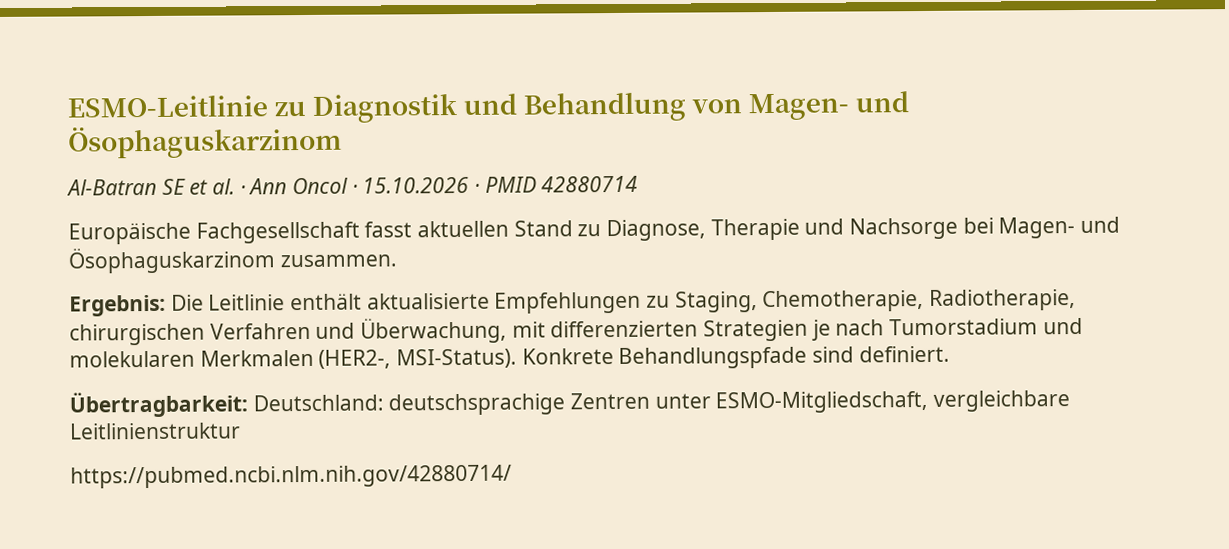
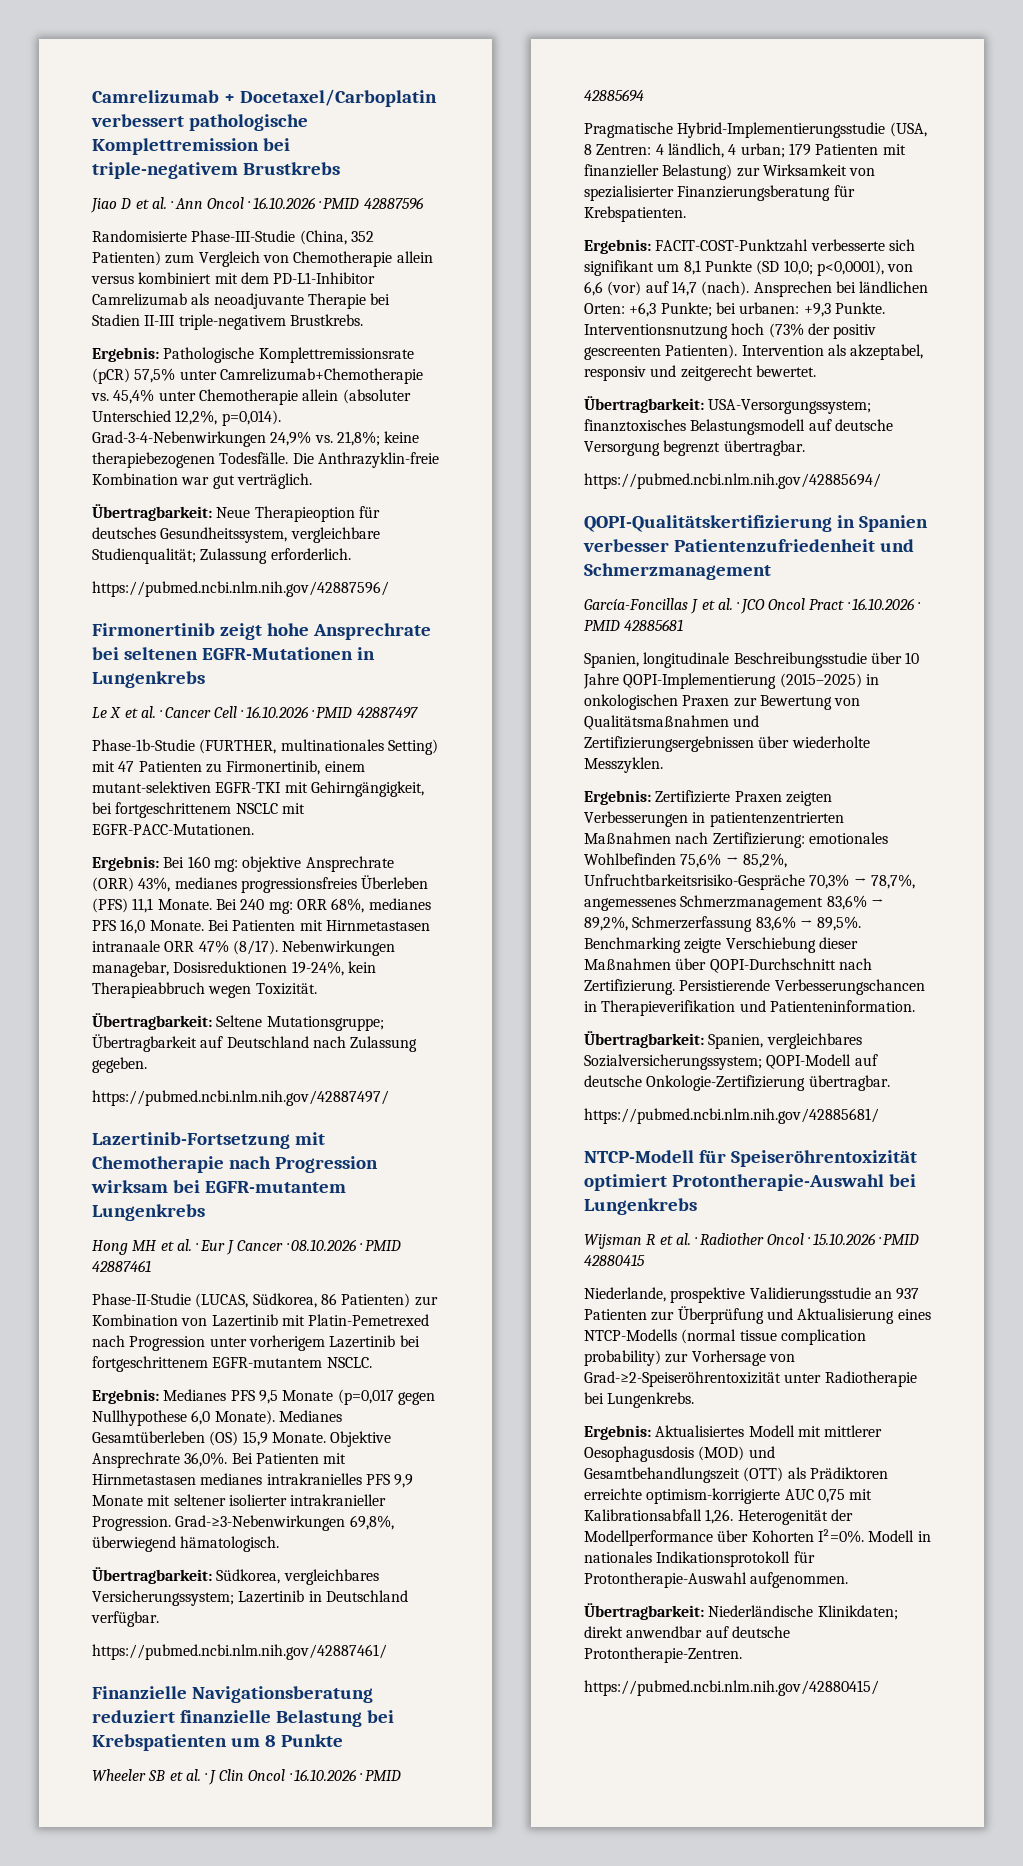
- ESMO-Leitlinie zu Diagnostik und Behandlung von Magen- und Ösophaguskarzinom
- Al-Batran SE et al. · Ann Oncol · 15.10.2026 · PMID 42880714
- Europäische Fachgesellschaft fasst aktuellen Stand zu Diagnose, Therapie und Nachsorge bei Magen- und Ösophaguskarzinom zusammen.
- Ergebnis: Die Leitlinie enthält aktualisierte Empfehlungen zu Staging, Chemotherapie, Radiotherapie, chirurgischen Verfahren und Überwachung, mit differenzierten Strategien je nach Tumorstadium und molekularen Merkmalen (HER2-, MSI-Status). Konkrete Behandlungspfade sind definiert.
- Übertragbarkeit: Deutschland: deutschsprachige Zentren unter ESMO-Mitgliedschaft, vergleichbare Leitlinienstruktur
- https://pubmed.ncbi.nlm.nih.gov/42880714/
+ Camrelizumab + Docetaxel/Carboplatin verbessert pathologische Komplettremission bei triple-negativem Brustkrebs
+ Jiao D et al. · Ann Oncol · 16.10.2026 · PMID 42887596
+ Randomisierte Phase-III-Studie (China, 352 Patienten) zum Vergleich von Chemotherapie allein versus kombiniert mit dem PD-L1-Inhibitor Camrelizumab als neoadjuvante Therapie bei Stadien II-III triple-negativem Brustkrebs.
+ Ergebnis: Pathologische Komplettremissionsrate (pCR) 57,5% unter Camrelizumab+Chemotherapie vs. 45,4% unter Chemotherapie allein (absoluter Unterschied 12,2%, p=0,014). Grad-3-4-Nebenwirkungen 24,9% vs. 21,8%; keine therapiebezogenen Todesfälle. Die Anthrazyklin-freie Kombination war gut verträglich.
+ Übertragbarkeit: Neue Therapieoption für deutsches Gesundheitssystem, vergleichbare Studienqualität; Zulassung erforderlich.
+ https://pubmed.ncbi.nlm.nih.gov/42887596/
+ Firmonertinib zeigt hohe Ansprechrate bei seltenen EGFR-Mutationen in Lungenkrebs
+ Le X et al. · Cancer Cell · 16.10.2026 · PMID 42887497
+ Phase-1b-Studie (FURTHER, multinationales Setting) mit 47 Patienten zu Firmonertinib, einem mutant-selektiven EGFR-TKI mit Gehirngängigkeit, bei fortgeschrittenem NSCLC mit EGFR-PACC-Mutationen.
+ Ergebnis: Bei 160 mg: objektive Ansprechrate (ORR) 43%, medianes progressionsfreies Überleben (PFS) 11,1 Monate. Bei 240 mg: ORR 68%, medianes PFS 16,0 Monate. Bei Patienten mit Hirnmetastasen intranaale ORR 47% (8/17). Nebenwirkungen managebar, Dosisreduktionen 19-24%, kein Therapieabbruch wegen Toxizität.
+ Übertragbarkeit: Seltene Mutationsgruppe; Übertragbarkeit auf Deutschland nach Zulassung gegeben.
+ https://pubmed.ncbi.nlm.nih.gov/42887497/
+ Lazertinib-Fortsetzung mit Chemotherapie nach Progression wirksam bei EGFR-mutantem Lungenkrebs
+ Hong MH et al. · Eur J Cancer · 08.10.2026 · PMID 42887461
+ Phase-II-Studie (LUCAS, Südkorea, 86 Patienten) zur Kombination von Lazertinib mit Platin-Pemetrexed nach Progression unter vorherigem Lazertinib bei fortgeschrittenem EGFR-mutantem NSCLC.
+ Ergebnis: Medianes PFS 9,5 Monate (p=0,017 gegen Nullhypothese 6,0 Monate). Medianes Gesamtüberleben (OS) 15,9 Monate. Objektive Ansprechrate 36,0%. Bei Patienten mit Hirnmetastasen medianes intrakranielles PFS 9,9 Monate mit seltener isolierter intrakranieller Progression. Grad-≥3-Nebenwirkungen 69,8%, überwiegend hämatologisch.
+ Übertragbarkeit: Südkorea, vergleichbares Versicherungssystem; Lazertinib in Deutschland verfügbar.
+ https://pubmed.ncbi.nlm.nih.gov/42887461/
+ Finanzielle Navigationsberatung reduziert finanzielle Belastung bei Krebspatienten um 8 Punkte
+ Wheeler SB et al. · J Clin Oncol · 16.10.2026 · PMID 42885694
+ Pragmatische Hybrid-Implementierungsstudie (USA, 8 Zentren: 4 ländlich, 4 urban; 179 Patienten mit finanzieller Belastung) zur Wirksamkeit von spezialisierter Finanzierungsberatung für Krebspatienten.
+ Ergebnis: FACIT-COST-Punktzahl verbesserte sich signifikant um 8,1 Punkte (SD 10,0; p<0,0001), von 6,6 (vor) auf 14,7 (nach). Ansprechen bei ländlichen Orten: +6,3 Punkte; bei urbanen: +9,3 Punkte. Interventionsnutzung hoch (73% der positiv gescreenten Patienten). Intervention als akzeptabel, responsiv und zeitgerecht bewertet.
+ Übertragbarkeit: USA-Versorgungssystem; finanztoxisches Belastungsmodell auf deutsche Versorgung begrenzt übertragbar.
+ https://pubmed.ncbi.nlm.nih.gov/42885694/
+ QOPI-Qualitätskertifizierung in Spanien verbesser Patientenzufriedenheit und Schmerzmanagement
+ García-Foncillas J et al. · JCO Oncol Pract · 16.10.2026 · PMID 42885681
+ Spanien, longitudinale Beschreibungsstudie über 10 Jahre QOPI-Implementierung (2015–2025) in onkologischen Praxen zur Bewertung von Qualitätsmaßnahmen und Zertifizierungsergebnissen über wiederholte Messzyklen.
+ Ergebnis: Zertifizierte Praxen zeigten Verbesserungen in patientenzentrierten Maßnahmen nach Zertifizierung: emotionales Wohlbefinden 75,6% → 85,2%, Unfruchtbarkeitsrisiko-Gespräche 70,3% → 78,7%, angemessenes Schmerzmanagement 83,6% → 89,2%, Schmerzerfassung 83,6% → 89,5%. Benchmarking zeigte Verschiebung dieser Maßnahmen über QOPI-Durchschnitt nach Zertifizierung. Persistierende Verbesserungschancen in Therapieverifikation und Patienteninformation.
+ Übertragbarkeit: Spanien, vergleichbares Sozialversicherungssystem; QOPI-Modell auf deutsche Onkologie-Zertifizierung übertragbar.
+ https://pubmed.ncbi.nlm.nih.gov/42885681/
+ NTCP-Modell für Speiseröhrentoxizität optimiert Protontherapie-Auswahl bei Lungenkrebs
+ Wijsman R et al. · Radiother Oncol · 15.10.2026 · PMID 42880415
+ Niederlande, prospektive Validierungsstudie an 937 Patienten zur Überprüfung und Aktualisierung eines NTCP-Modells (normal tissue complication probability) zur Vorhersage von Grad-≥2-Speiseröhrentoxizität unter Radiotherapie bei Lungenkrebs.
+ Ergebnis: Aktualisiertes Modell mit mittlerer Oesophagusdosis (MOD) und Gesamtbehandlungszeit (OTT) als Prädiktoren erreichte optimism-korrigierte AUC 0,75 mit Kalibrationsabfall 1,26. Heterogenität der Modellperformance über Kohorten I²=0%. Modell in nationales Indikationsprotokoll für Protontherapie-Auswahl aufgenommen.
+ Übertragbarkeit: Niederländische Klinikdaten; direkt anwendbar auf deutsche Protontherapie-Zentren.
+ https://pubmed.ncbi.nlm.nih.gov/42880415/

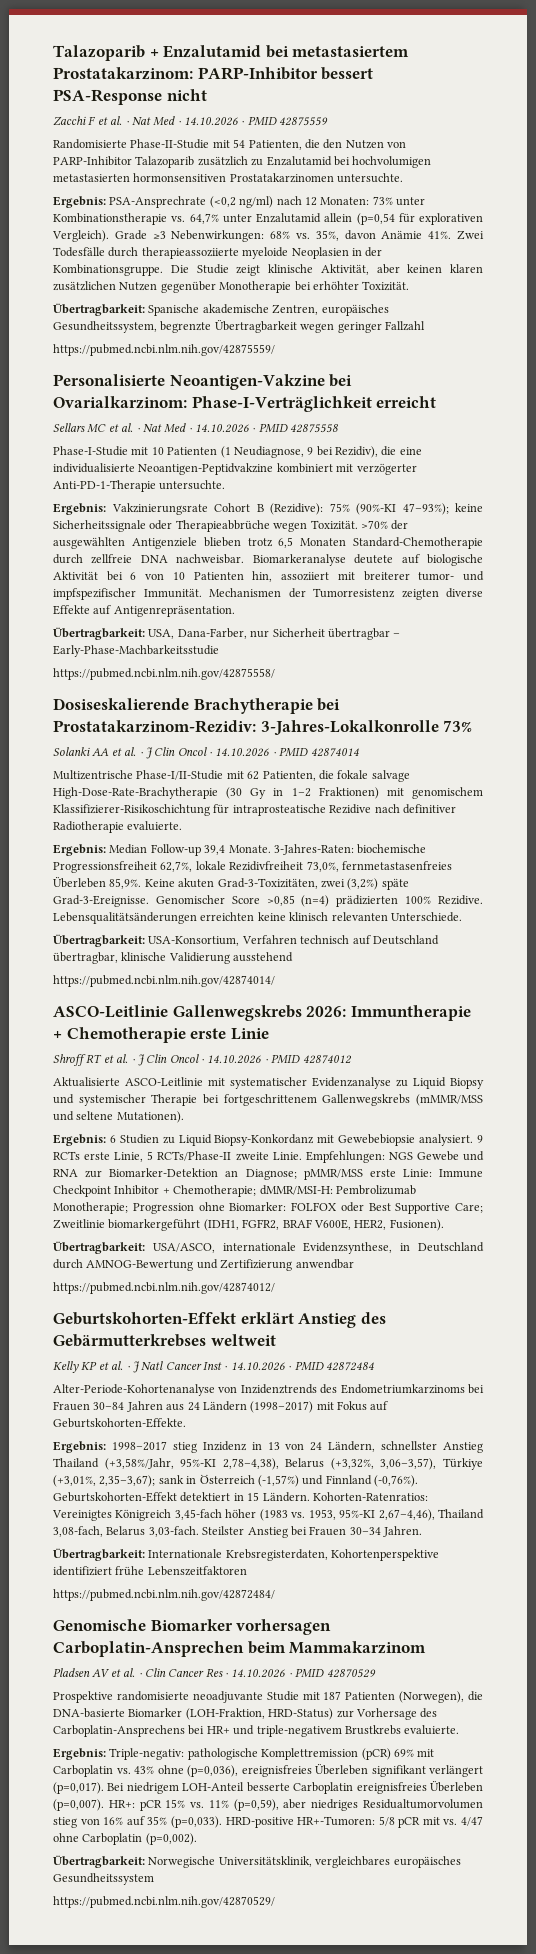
- Camrelizumab + Docetaxel/Carboplatin verbessert pathologische Komplettremission bei triple-negativem Brustkrebs
- Jiao D et al. · Ann Oncol · 16.10.2026 · PMID 42887596
+ Talazoparib + Enzalutamid bei metastasiertem Prostatakarzinom: PARP-Inhibitor bessert PSA-Response nicht
+ Zacchi F et al. · Nat Med · 14.10.2026 · PMID 42875559
- Randomisierte Phase-III-Studie (China, 352 Patienten) zum Vergleich von Chemotherapie allein versus kombiniert mit dem PD-L1-Inhibitor Camrelizumab als neoadjuvante Therapie bei Stadien II-III triple-negativem Brustkrebs.
- Ergebnis: Pathologische Komplettremissionsrate (pCR) 57,5% unter Camrelizumab+Chemotherapie vs. 45,4% unter Chemotherapie allein (absoluter Unterschied 12,2%, p=0,014). Grad-3-4-Nebenwirkungen 24,9% vs. 21,8%; keine therapiebezogenen Todesfälle. Die Anthrazyklin-freie Kombination war gut verträglich.
- Übertragbarkeit: Neue Therapieoption für deutsches Gesundheitssystem, vergleichbare Studienqualität; Zulassung erforderlich.
- https://pubmed.ncbi.nlm.nih.gov/42887596/
- Firmonertinib zeigt hohe Ansprechrate bei seltenen EGFR-Mutationen in Lungenkrebs
- Le X et al. · Cancer Cell · 16.10.2026 · PMID 42887497
- Phase-1b-Studie (FURTHER, multinationales Setting) mit 47 Patienten zu Firmonertinib, einem mutant-selektiven EGFR-TKI mit Gehirngängigkeit, bei fortgeschrittenem NSCLC mit EGFR-PACC-Mutationen.
- Ergebnis: Bei 160 mg: objektive Ansprechrate (ORR) 43%, medianes progressionsfreies Überleben (PFS) 11,1 Monate. Bei 240 mg: ORR 68%, medianes PFS 16,0 Monate. Bei Patienten mit Hirnmetastasen intranaale ORR 47% (8/17). Nebenwirkungen managebar, Dosisreduktionen 19-24%, kein Therapieabbruch wegen Toxizität.
- Übertragbarkeit: Seltene Mutationsgruppe; Übertragbarkeit auf Deutschland nach Zulassung gegeben.
- https://pubmed.ncbi.nlm.nih.gov/42887497/
- Lazertinib-Fortsetzung mit Chemotherapie nach Progression wirksam bei EGFR-mutantem Lungenkrebs
- Hong MH et al. · Eur J Cancer · 08.10.2026 · PMID 42887461
- Phase-II-Studie (LUCAS, Südkorea, 86 Patienten) zur Kombination von Lazertinib mit Platin-Pemetrexed nach Progression unter vorherigem Lazertinib bei fortgeschrittenem EGFR-mutantem NSCLC.
- Ergebnis: Medianes PFS 9,5 Monate (p=0,017 gegen Nullhypothese 6,0 Monate). Medianes Gesamtüberleben (OS) 15,9 Monate. Objektive Ansprechrate 36,0%. Bei Patienten mit Hirnmetastasen medianes intrakranielles PFS 9,9 Monate mit seltener isolierter intrakranieller Progression. Grad-≥3-Nebenwirkungen 69,8%, überwiegend hämatologisch.
- Übertragbarkeit: Südkorea, vergleichbares Versicherungssystem; Lazertinib in Deutschland verfügbar.
- https://pubmed.ncbi.nlm.nih.gov/42887461/
- Finanzielle Navigationsberatung reduziert finanzielle Belastung bei Krebspatienten um 8 Punkte
- Wheeler SB et al. · J Clin Oncol · 16.10.2026 · PMID 42885694
- Pragmatische Hybrid-Implementierungsstudie (USA, 8 Zentren: 4 ländlich, 4 urban; 179 Patienten mit finanzieller Belastung) zur Wirksamkeit von spezialisierter Finanzierungsberatung für Krebspatienten.
- Ergebnis: FACIT-COST-Punktzahl verbesserte sich signifikant um 8,1 Punkte (SD 10,0; p<0,0001), von 6,6 (vor) auf 14,7 (nach). Ansprechen bei ländlichen Orten: +6,3 Punkte; bei urbanen: +9,3 Punkte. Interventionsnutzung hoch (73% der positiv gescreenten Patienten). Intervention als akzeptabel, responsiv und zeitgerecht bewertet.
- Übertragbarkeit: USA-Versorgungssystem; finanztoxisches Belastungsmodell auf deutsche Versorgung begrenzt übertragbar.
- https://pubmed.ncbi.nlm.nih.gov/42885694/
- QOPI-Qualitätskertifizierung in Spanien verbesser Patientenzufriedenheit und Schmerzmanagement
- García-Foncillas J et al. · JCO Oncol Pract · 16.10.2026 · PMID 42885681
- Spanien, longitudinale Beschreibungsstudie über 10 Jahre QOPI-Implementierung (2015–2025) in onkologischen Praxen zur Bewertung von Qualitätsmaßnahmen und Zertifizierungsergebnissen über wiederholte Messzyklen.
- Ergebnis: Zertifizierte Praxen zeigten Verbesserungen in patientenzentrierten Maßnahmen nach Zertifizierung: emotionales Wohlbefinden 75,6% → 85,2%, Unfruchtbarkeitsrisiko-Gespräche 70,3% → 78,7%, angemessenes Schmerzmanagement 83,6% → 89,2%, Schmerzerfassung 83,6% → 89,5%. Benchmarking zeigte Verschiebung dieser Maßnahmen über QOPI-Durchschnitt nach Zertifizierung. Persistierende Verbesserungschancen in Therapieverifikation und Patienteninformation.
- Übertragbarkeit: Spanien, vergleichbares Sozialversicherungssystem; QOPI-Modell auf deutsche Onkologie-Zertifizierung übertragbar.
- https://pubmed.ncbi.nlm.nih.gov/42885681/
- NTCP-Modell für Speiseröhrentoxizität optimiert Protontherapie-Auswahl bei Lungenkrebs
- Wijsman R et al. · Radiother Oncol · 15.10.2026 · PMID 42880415
- Niederlande, prospektive Validierungsstudie an 937 Patienten zur Überprüfung und Aktualisierung eines NTCP-Modells (normal tissue complication probability) zur Vorhersage von Grad-≥2-Speiseröhrentoxizität unter Radiotherapie bei Lungenkrebs.
- Ergebnis: Aktualisiertes Modell mit mittlerer Oesophagusdosis (MOD) und Gesamtbehandlungszeit (OTT) als Prädiktoren erreichte optimism-korrigierte AUC 0,75 mit Kalibrationsabfall 1,26. Heterogenität der Modellperformance über Kohorten I²=0%. Modell in nationales Indikationsprotokoll für Protontherapie-Auswahl aufgenommen.
- Übertragbarkeit: Niederländische Klinikdaten; direkt anwendbar auf deutsche Protontherapie-Zentren.
- https://pubmed.ncbi.nlm.nih.gov/42880415/
+ Randomisierte Phase-II-Studie mit 54 Patienten, die den Nutzen von PARP-Inhibitor Talazoparib zusätzlich zu Enzalutamid bei hochvolumigen metastasierten hormonsensitiven Prostatakarzinomen untersuchte.
+ Ergebnis: PSA-Ansprechrate (<0,2 ng/ml) nach 12 Monaten: 73% unter Kombinationstherapie vs. 64,7% unter Enzalutamid allein (p=0,54 für explorativen Vergleich). Grade ≥3 Nebenwirkungen: 68% vs. 35%, davon Anämie 41%. Zwei Todesfälle durch therapieassoziierte myeloide Neoplasien in der Kombinationsgruppe. Die Studie zeigt klinische Aktivität, aber keinen klaren zusätzlichen Nutzen gegenüber Monotherapie bei erhöhter Toxizität.
+ Übertragbarkeit: Spanische akademische Zentren, europäisches Gesundheitssystem, begrenzte Übertragbarkeit wegen geringer Fallzahl
+ https://pubmed.ncbi.nlm.nih.gov/42875559/
+ Personalisierte Neoantigen-Vakzine bei Ovarialkarzinom: Phase-I-Verträglichkeit erreicht
+ Sellars MC et al. · Nat Med · 14.10.2026 · PMID 42875558
+ Phase-I-Studie mit 10 Patienten (1 Neudiagnose, 9 bei Rezidiv), die eine individualisierte Neoantigen-Peptidvakzine kombiniert mit verzögerter Anti-PD-1-Therapie untersuchte.
+ Ergebnis: Vakzinierungsrate Cohort B (Rezidive): 75% (90%-KI 47–93%); keine Sicherheitssignale oder Therapieabbrüche wegen Toxizität. >70% der ausgewählten Antigenziele blieben trotz 6,5 Monaten Standard-Chemotherapie durch zellfreie DNA nachweisbar. Biomarkeranalyse deutete auf biologische Aktivität bei 6 von 10 Patienten hin, assoziiert mit breiterer tumor- und impfspezifischer Immunität. Mechanismen der Tumorresistenz zeigten diverse Effekte auf Antigenrepräsentation.
+ Übertragbarkeit: USA, Dana-Farber, nur Sicherheit übertragbar – Early-Phase-Machbarkeitsstudie
+ https://pubmed.ncbi.nlm.nih.gov/42875558/
+ Dosiseskalierende Brachytherapie bei Prostatakarzinom-Rezidiv: 3-Jahres-Lokalkonrolle 73%
+ Solanki AA et al. · J Clin Oncol · 14.10.2026 · PMID 42874014
+ Multizentrische Phase-I/II-Studie mit 62 Patienten, die fokale salvage High-Dose-Rate-Brachytherapie (30 Gy in 1–2 Fraktionen) mit genomischem Klassifizierer-Risikoschichtung für intraprosteatische Rezidive nach definitiver Radiotherapie evaluierte.
+ Ergebnis: Median Follow-up 39,4 Monate. 3-Jahres-Raten: biochemische Progressionsfreiheit 62,7%, lokale Rezidivfreiheit 73,0%, fernmetastasenfreies Überleben 85,9%. Keine akuten Grad-3-Toxizitäten, zwei (3,2%) späte Grad-3-Ereignisse. Genomischer Score >0,85 (n=4) prädizierten 100% Rezidive. Lebensqualitätsänderungen erreichten keine klinisch relevanten Unterschiede.
+ Übertragbarkeit: USA-Konsortium, Verfahren technisch auf Deutschland übertragbar, klinische Validierung ausstehend
+ https://pubmed.ncbi.nlm.nih.gov/42874014/
+ ASCO-Leitlinie Gallenwegskrebs 2026: Immuntherapie + Chemotherapie erste Linie
+ Shroff RT et al. · J Clin Oncol · 14.10.2026 · PMID 42874012
+ Aktualisierte ASCO-Leitlinie mit systematischer Evidenzanalyse zu Liquid Biopsy und systemischer Therapie bei fortgeschrittenem Gallenwegskrebs (mMMR/MSS und seltene Mutationen).
+ Ergebnis: 6 Studien zu Liquid Biopsy-Konkordanz mit Gewebebiopsie analysiert. 9 RCTs erste Linie, 5 RCTs/Phase-II zweite Linie. Empfehlungen: NGS Gewebe und RNA zur Biomarker-Detektion an Diagnose; pMMR/MSS erste Linie: Immune Checkpoint Inhibitor + Chemotherapie; dMMR/MSI-H: Pembrolizumab Monotherapie; Progression ohne Biomarker: FOLFOX oder Best Supportive Care; Zweitlinie biomarkergeführt (IDH1, FGFR2, BRAF V600E, HER2, Fusionen).
+ Übertragbarkeit: USA/ASCO, internationale Evidenzsynthese, in Deutschland durch AMNOG-Bewertung und Zertifizierung anwendbar
+ https://pubmed.ncbi.nlm.nih.gov/42874012/
+ Geburtskohorten-Effekt erklärt Anstieg des Gebärmutterkrebses weltweit
+ Kelly KP et al. · J Natl Cancer Inst · 14.10.2026 · PMID 42872484
+ Alter-Periode-Kohortenanalyse von Inzidenztrends des Endometriumkarzinoms bei Frauen 30–84 Jahren aus 24 Ländern (1998–2017) mit Fokus auf Geburtskohorten-Effekte.
+ Ergebnis: 1998–2017 stieg Inzidenz in 13 von 24 Ländern, schnellster Anstieg Thailand (+3,58%/Jahr, 95%-KI 2,78–4,38), Belarus (+3,32%, 3,06–3,57), Türkiye (+3,01%, 2,35–3,67); sank in Österreich (-1,57%) und Finnland (-0,76%). Geburtskohorten-Effekt detektiert in 15 Ländern. Kohorten-Ratenratios: Vereinigtes Königreich 3,45-fach höher (1983 vs. 1953, 95%-KI 2,67–4,46), Thailand 3,08-fach, Belarus 3,03-fach. Steilster Anstieg bei Frauen 30–34 Jahren.
+ Übertragbarkeit: Internationale Krebsregisterdaten, Kohortenperspektive identifiziert frühe Lebenszeitfaktoren
+ https://pubmed.ncbi.nlm.nih.gov/42872484/
+ Genomische Biomarker vorhersagen Carboplatin-Ansprechen beim Mammakarzinom
+ Pladsen AV et al. · Clin Cancer Res · 14.10.2026 · PMID 42870529
+ Prospektive randomisierte neoadjuvante Studie mit 187 Patienten (Norwegen), die DNA-basierte Biomarker (LOH-Fraktion, HRD-Status) zur Vorhersage des Carboplatin-Ansprechens bei HR+ und triple-negativem Brustkrebs evaluierte.
+ Ergebnis: Triple-negativ: pathologische Komplettremission (pCR) 69% mit Carboplatin vs. 43% ohne (p=0,036), ereignisfreies Überleben signifikant verlängert (p=0,017). Bei niedrigem LOH-Anteil besserte Carboplatin ereignisfreies Überleben (p=0,007). HR+: pCR 15% vs. 11% (p=0,59), aber niedriges Residualtumorvolumen stieg von 16% auf 35% (p=0,033). HRD-positive HR+-Tumoren: 5/8 pCR mit vs. 4/47 ohne Carboplatin (p=0,002).
+ Übertragbarkeit: Norwegische Universitätsklinik, vergleichbares europäisches Gesundheitssystem
+ https://pubmed.ncbi.nlm.nih.gov/42870529/

